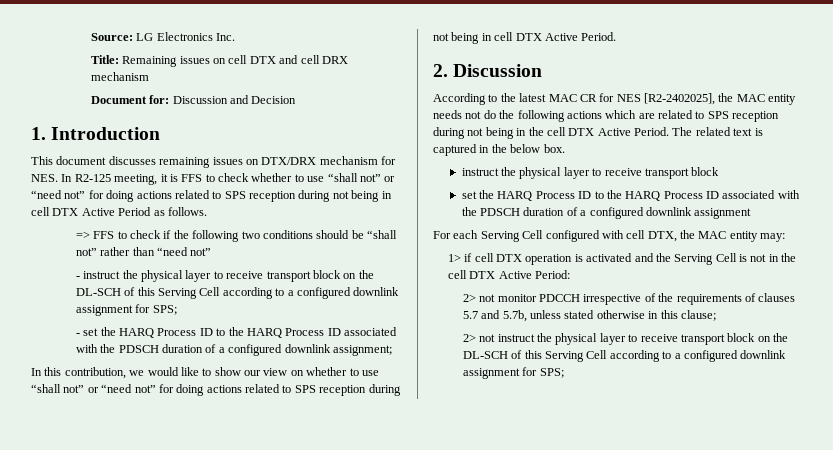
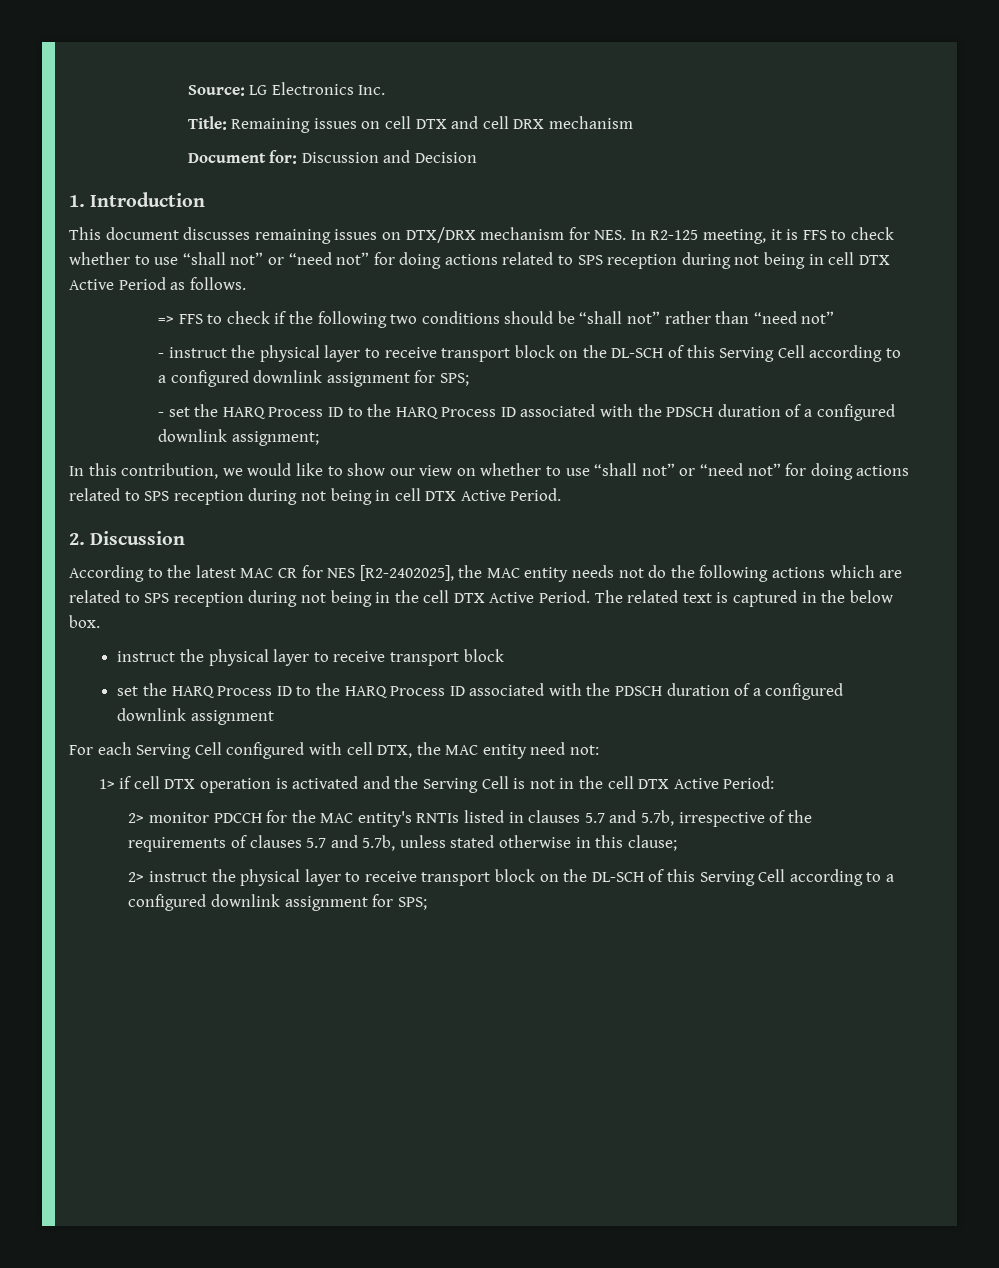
- For each Serving Cell configured with cell DTX, the MAC entity may:
+ For each Serving Cell configured with cell DTX, the MAC entity need not:
- 2> not monitor PDCCH irrespective of the requirements of clauses 5.7 and 5.7b, unless stated otherwise in this clause;
+ 2> monitor PDCCH for the MAC entity's RNTIs listed in clauses 5.7 and 5.7b, irrespective of the requirements of clauses 5.7 and 5.7b, unless stated otherwise in this clause;
- 2> not instruct the physical layer to receive transport block on the DL-SCH of this Serving Cell according to a configured downlink assignment for SPS;
+ 2> instruct the physical layer to receive transport block on the DL-SCH of this Serving Cell according to a configured downlink assignment for SPS;

